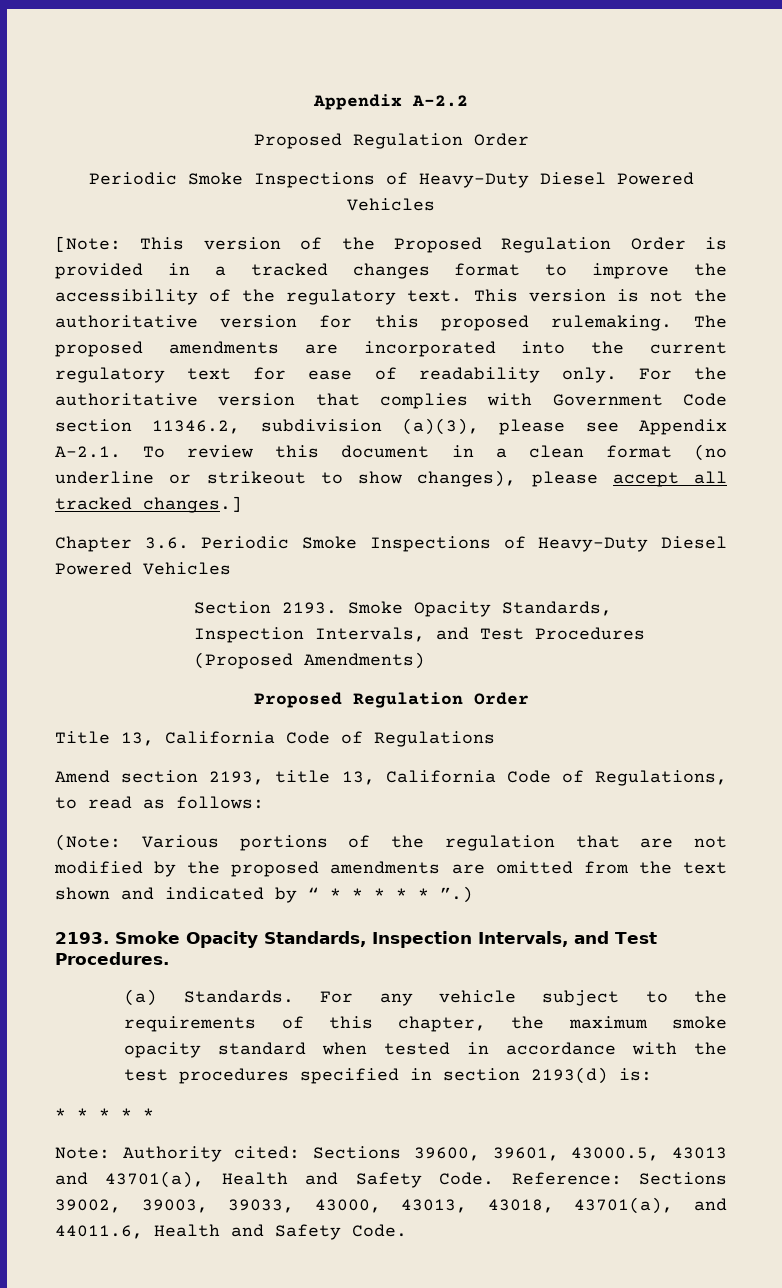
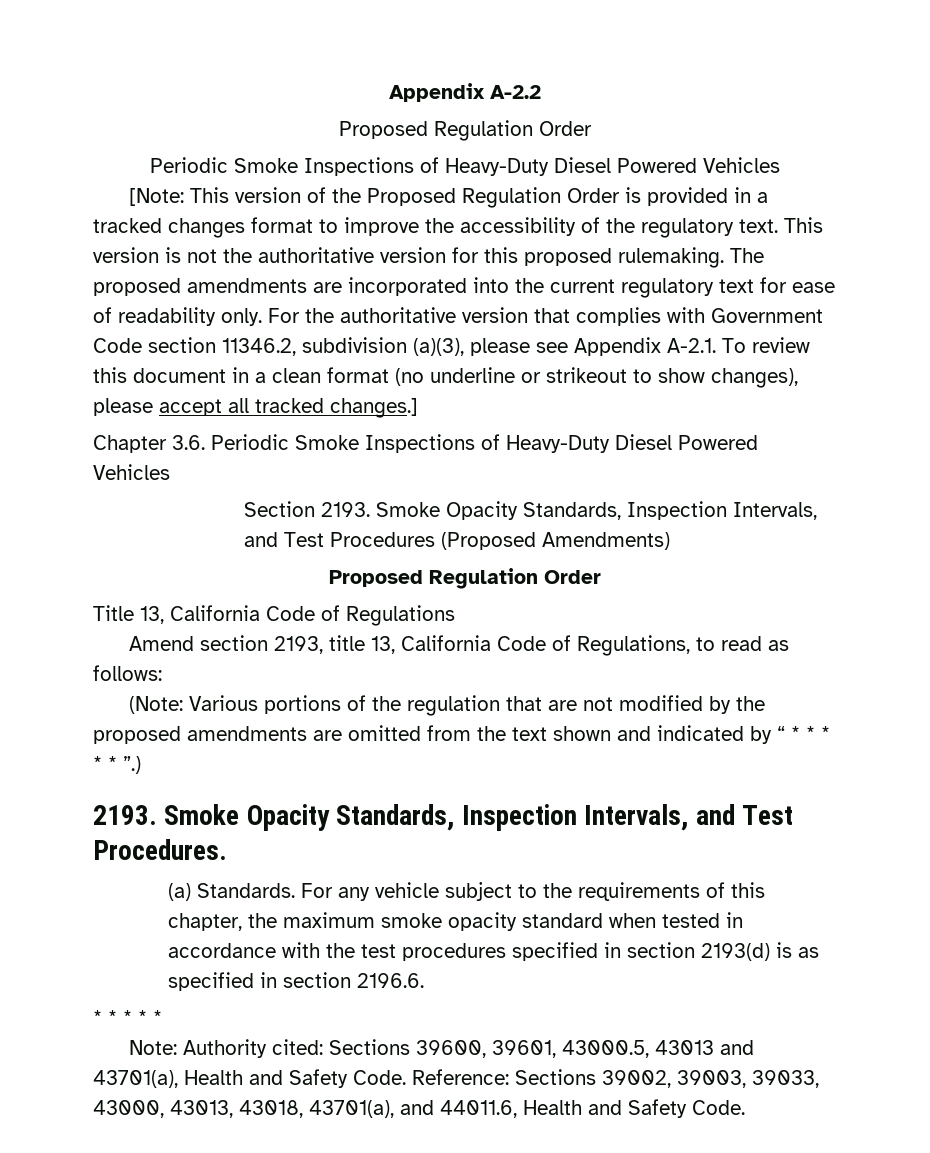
- For any vehicle subject to the requirements of this chapter, the maximum smoke opacity standard when tested in accordance with the test procedures specified in section 2193(d) is:
+ For any vehicle subject to the requirements of this chapter, the maximum smoke opacity standard when tested in accordance with the test procedures specified in section 2193(d) is as specified in section 2196.6.

